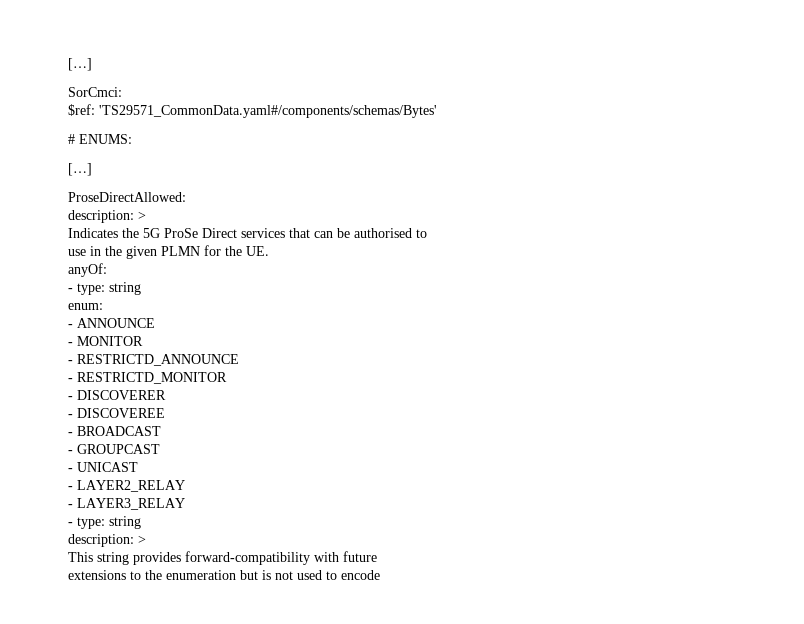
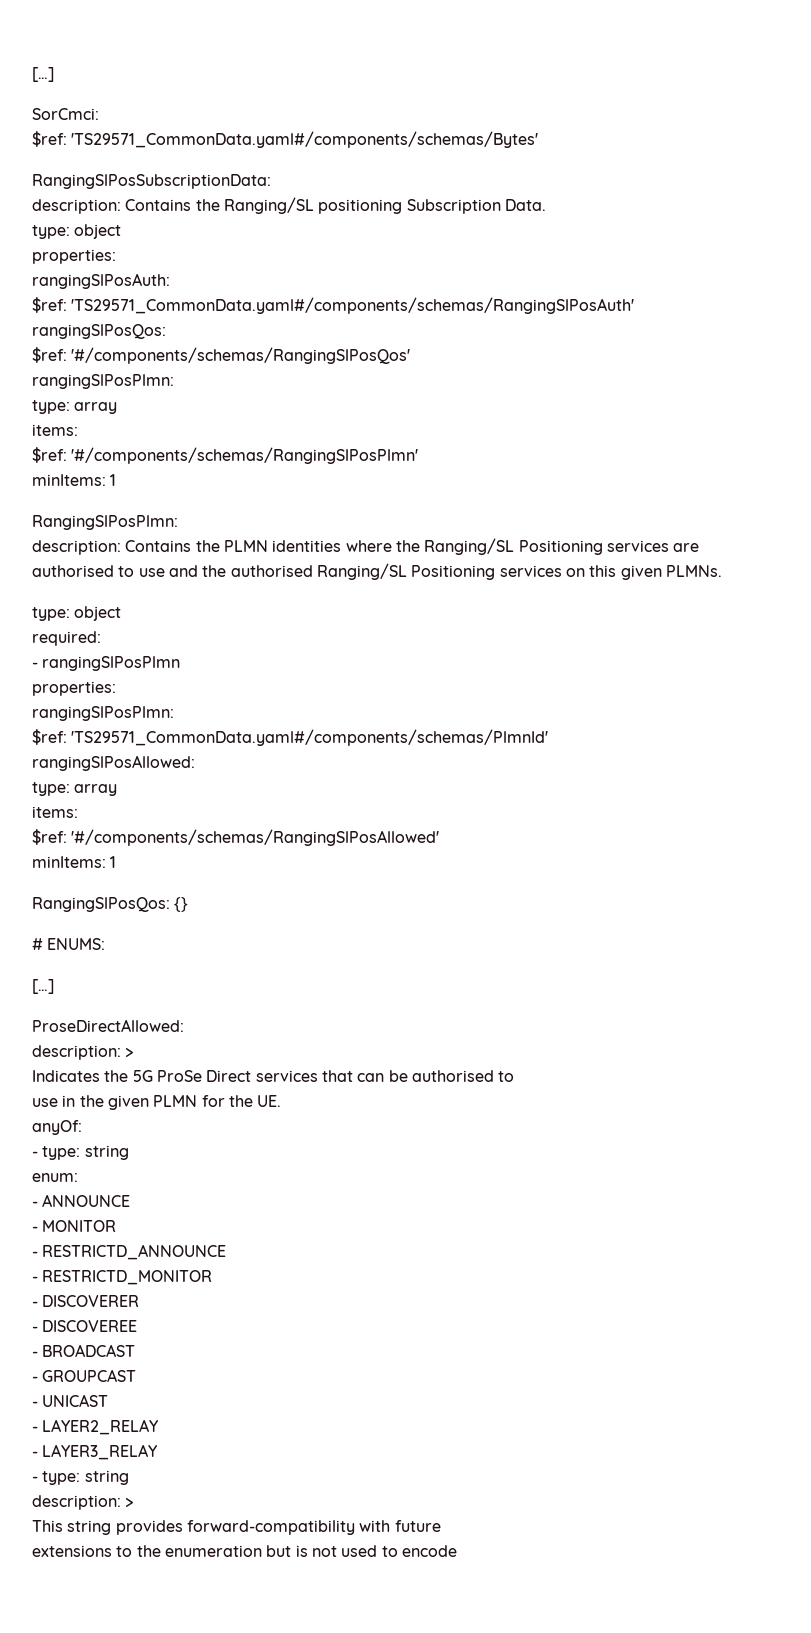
+ RangingSlPosSubscriptionData:
+ description: Contains the Ranging/SL positioning Subscription Data.
+ type: object
+ properties:
+ rangingSlPosAuth:
+ $ref: 'TS29571_CommonData.yaml#/components/schemas/RangingSlPosAuth'
+ rangingSlPosQos:
+ $ref: '#/components/schemas/RangingSlPosQos'
+ rangingSlPosPlmn:
+ type: array
+ items:
+ $ref: '#/components/schemas/RangingSlPosPlmn'
+ minItems: 1
+ RangingSlPosPlmn:
+ description: Contains the PLMN identities where the Ranging/SL Positioning services are authorised to use and the authorised Ranging/SL Positioning services on this given PLMNs.
+ type: object
+ required:
+ - rangingSlPosPlmn
+ properties:
+ rangingSlPosPlmn:
+ $ref: 'TS29571_CommonData.yaml#/components/schemas/PlmnId'
+ rangingSlPosAllowed:
+ type: array
+ items:
+ $ref: '#/components/schemas/RangingSlPosAllowed'
+ minItems: 1
+ RangingSlPosQos: {}

